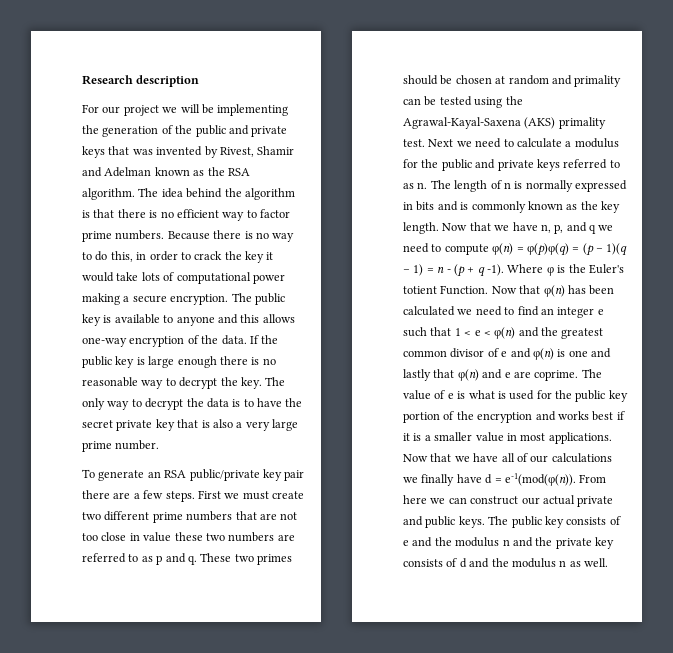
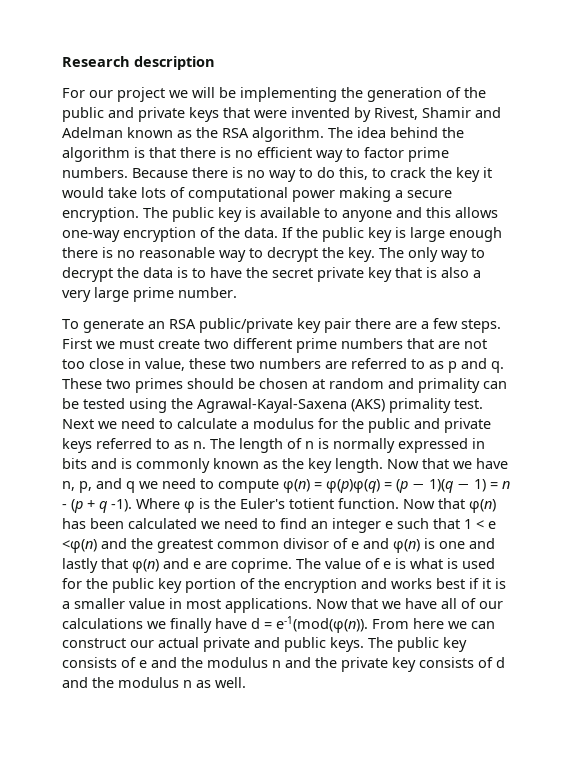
- For our project we will be implementing the generation of the public and private keys that was invented by Rivest, Shamir and Adelman known as the RSA algorithm.
+ For our project we will be implementing the generation of the public and private keys that were invented by Rivest, Shamir and Adelman known as the RSA algorithm.
- Because there is no way to do this, in order to crack the key it would take lots of computational power making a secure encryption.
+ Because there is no way to do this, to crack the key it would take lots of computational power making a secure encryption.
- First we must create two different prime numbers that are not too close in value these two numbers are referred to as p and q.
+ First we must create two different prime numbers that are not too close in value, these two numbers are referred to as p and q.
- Where φ is the Euler's totient Function.
+ Where φ is the Euler's totient function.
- Now that φ(n) has been calculated we need to find an integer e such that 1 < e < φ(n) and the greatest common divisor of e and φ(n) is one and lastly that φ(n) and e are coprime.
+ Now that φ(n) has been calculated we need to find an integer e such that 1 < e <φ(n) and the greatest common divisor of e and φ(n) is one and lastly that φ(n) and e are coprime.

